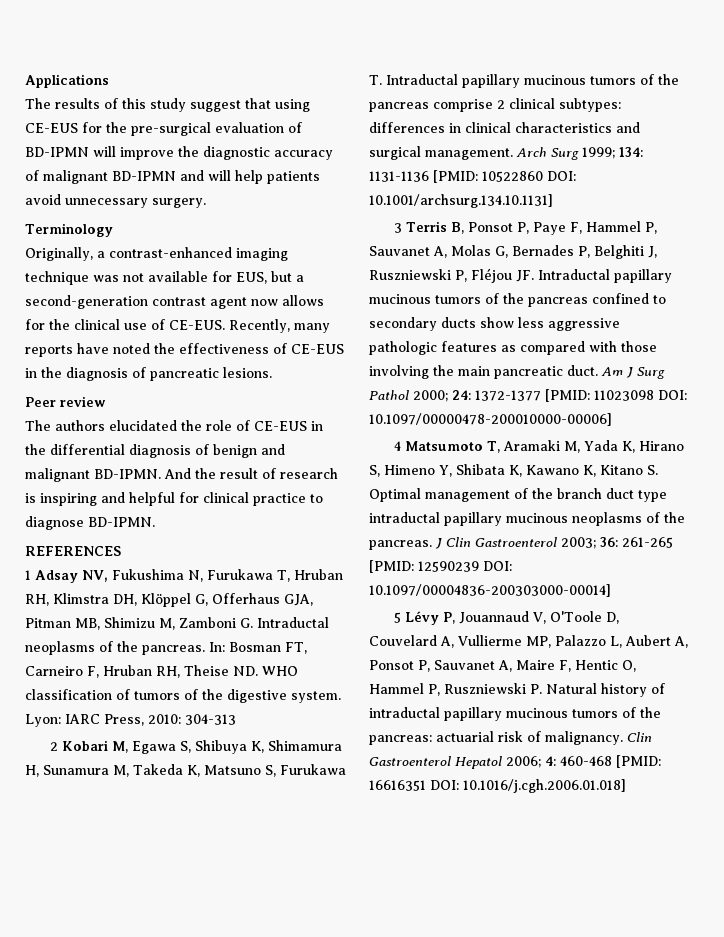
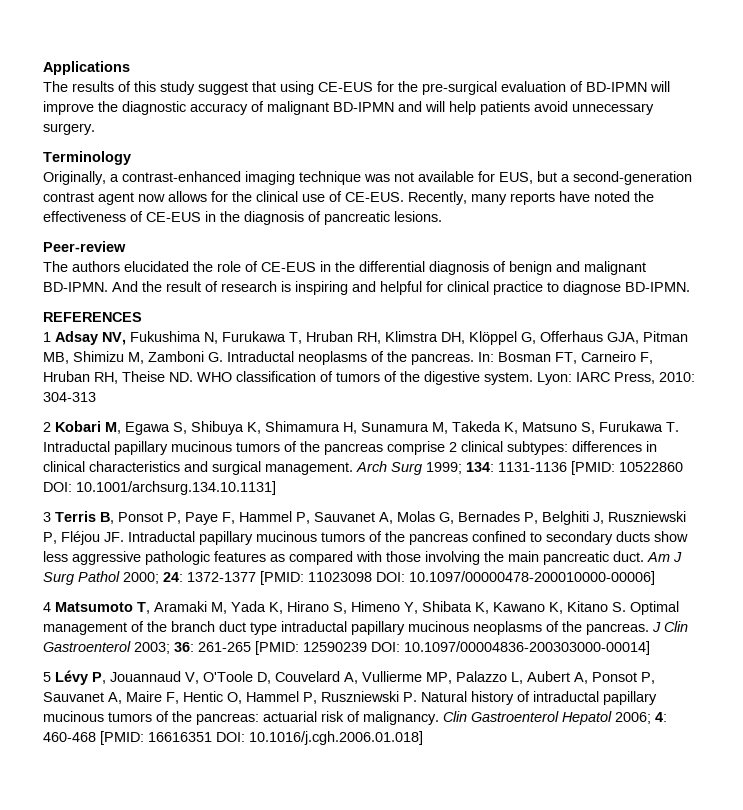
- Peer review
+ Peer-review

